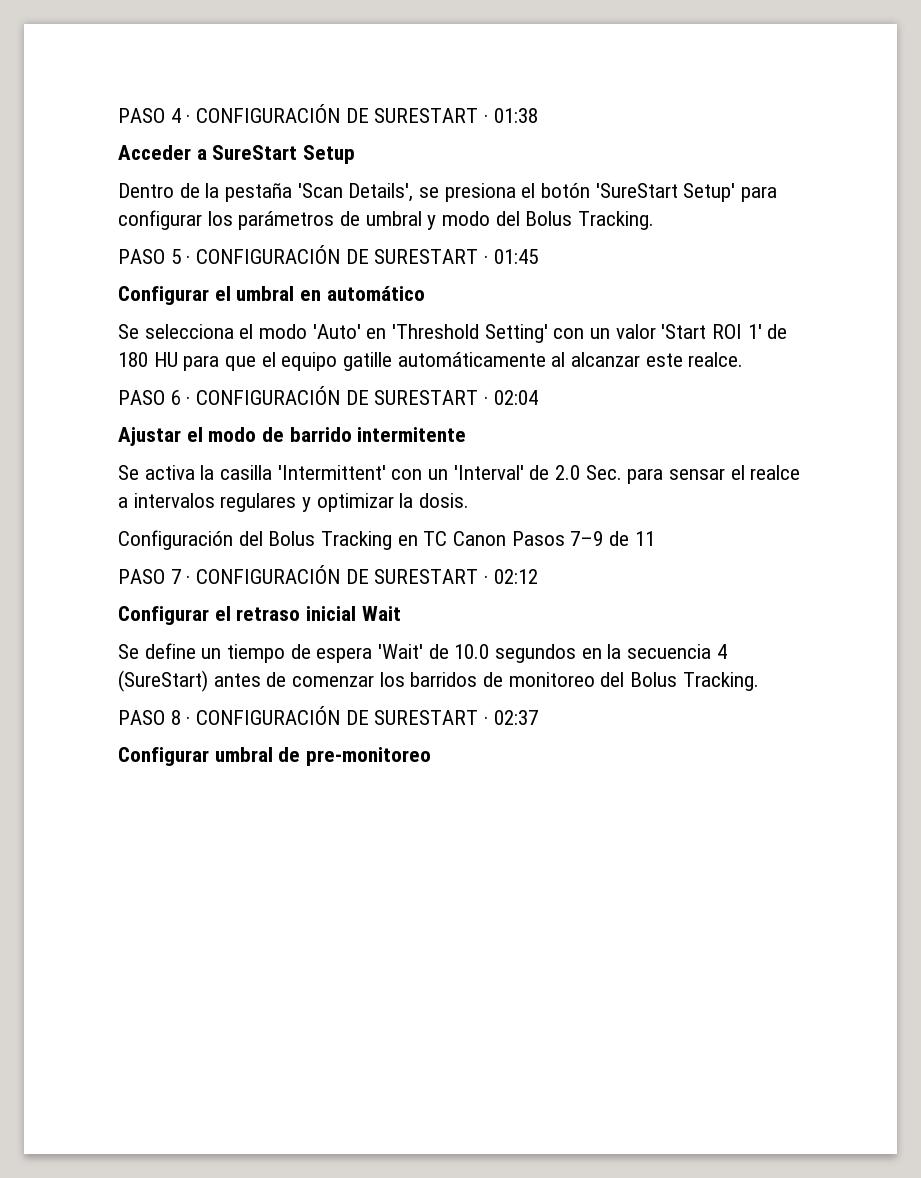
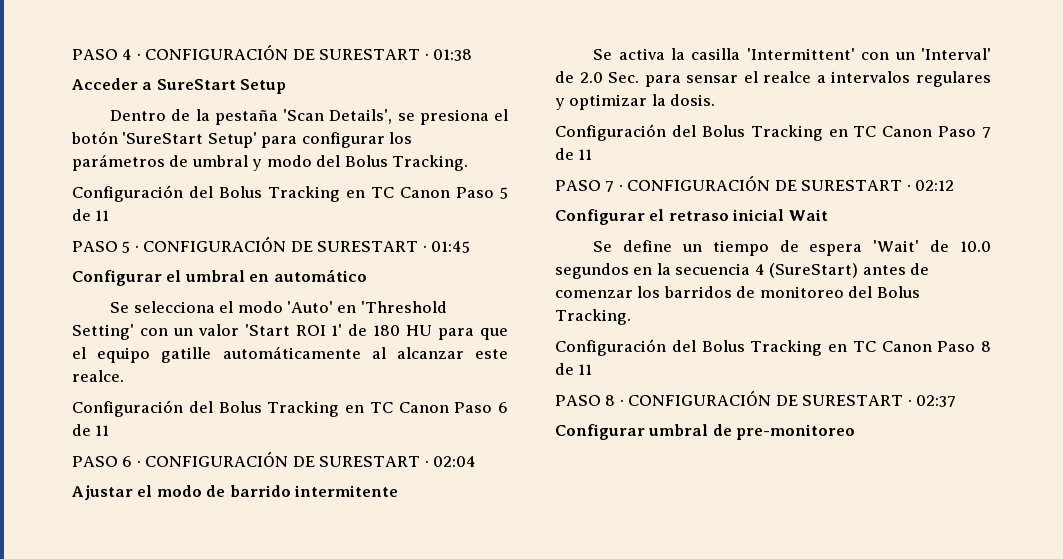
+ Configuración del Bolus Tracking en TC Canon Paso 5 de 11
+ Configuración del Bolus Tracking en TC Canon Paso 6 de 11
- Configuración del Bolus Tracking en TC Canon Pasos 7–9 de 11
+ Configuración del Bolus Tracking en TC Canon Paso 7 de 11
+ Configuración del Bolus Tracking en TC Canon Paso 8 de 11

